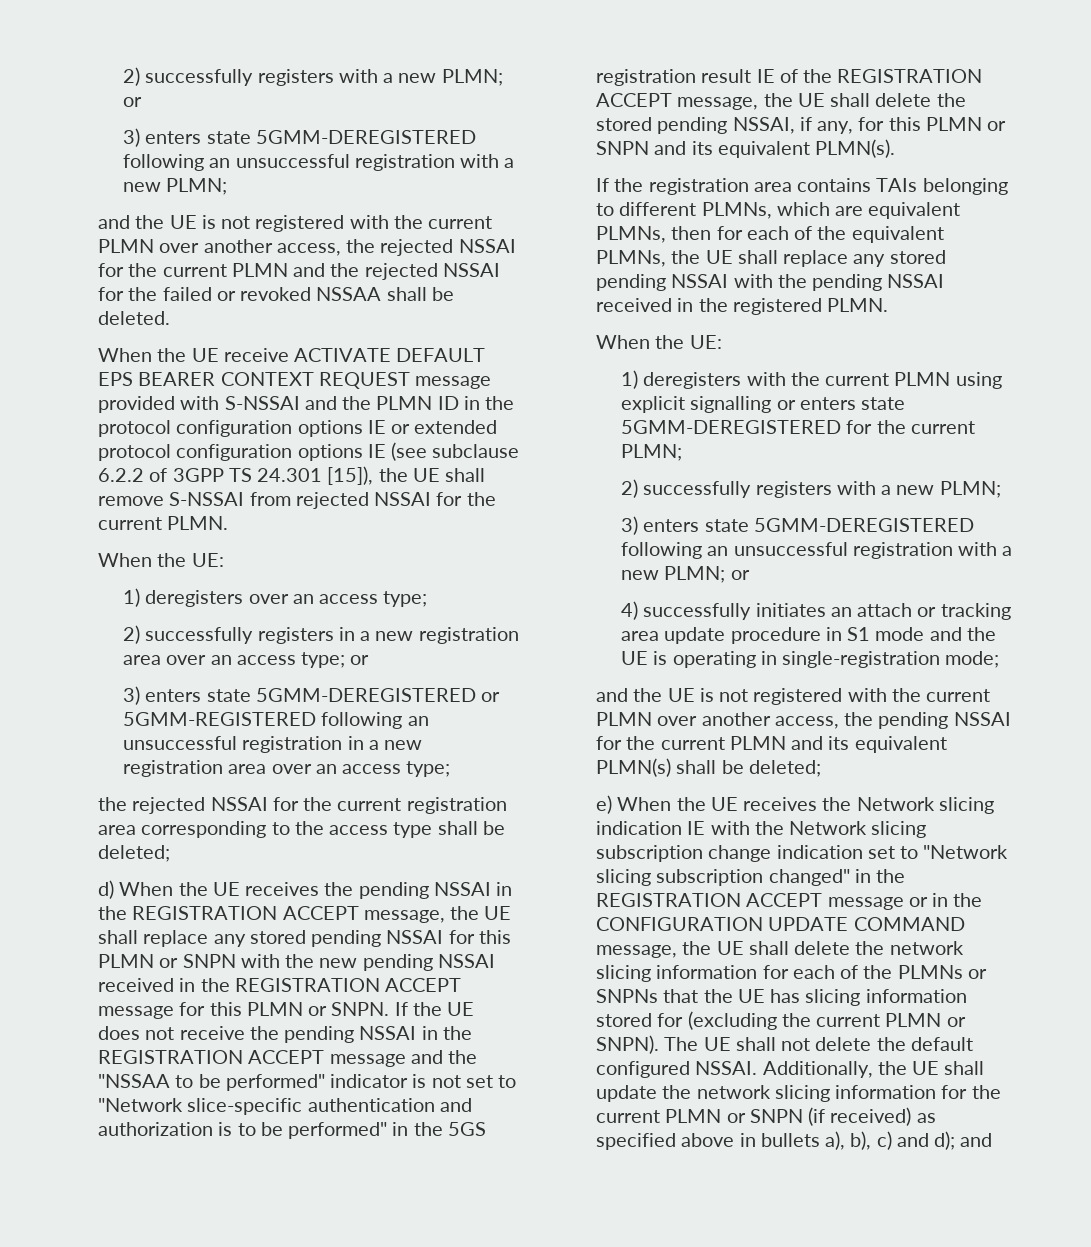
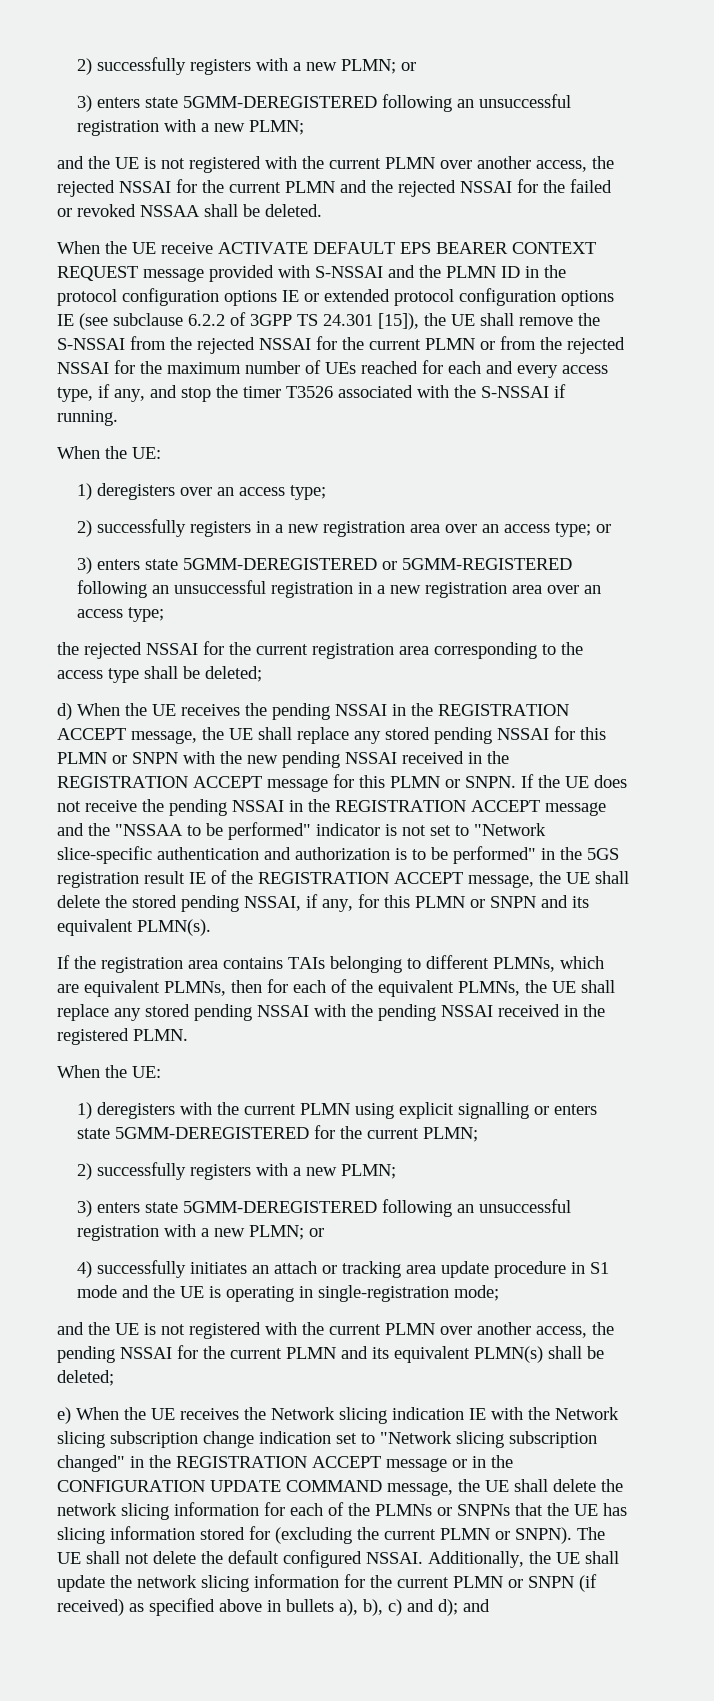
- When the UE receive ACTIVATE DEFAULT EPS BEARER CONTEXT REQUEST message provided with S-NSSAI and the PLMN ID in the protocol configuration options IE or extended protocol configuration options IE (see subclause 6.2.2 of 3GPP TS 24.301 [15]), the UE shall remove S-NSSAI from rejected NSSAI for the current PLMN.
+ When the UE receive ACTIVATE DEFAULT EPS BEARER CONTEXT REQUEST message provided with S-NSSAI and the PLMN ID in the protocol configuration options IE or extended protocol configuration options IE (see subclause 6.2.2 of 3GPP TS 24.301 [15]), the UE shall remove the S-NSSAI from the rejected NSSAI for the current PLMN or from the rejected NSSAI for the maximum number of UEs reached for each and every access type, if any, and stop the timer T3526 associated with the S-NSSAI if running.

